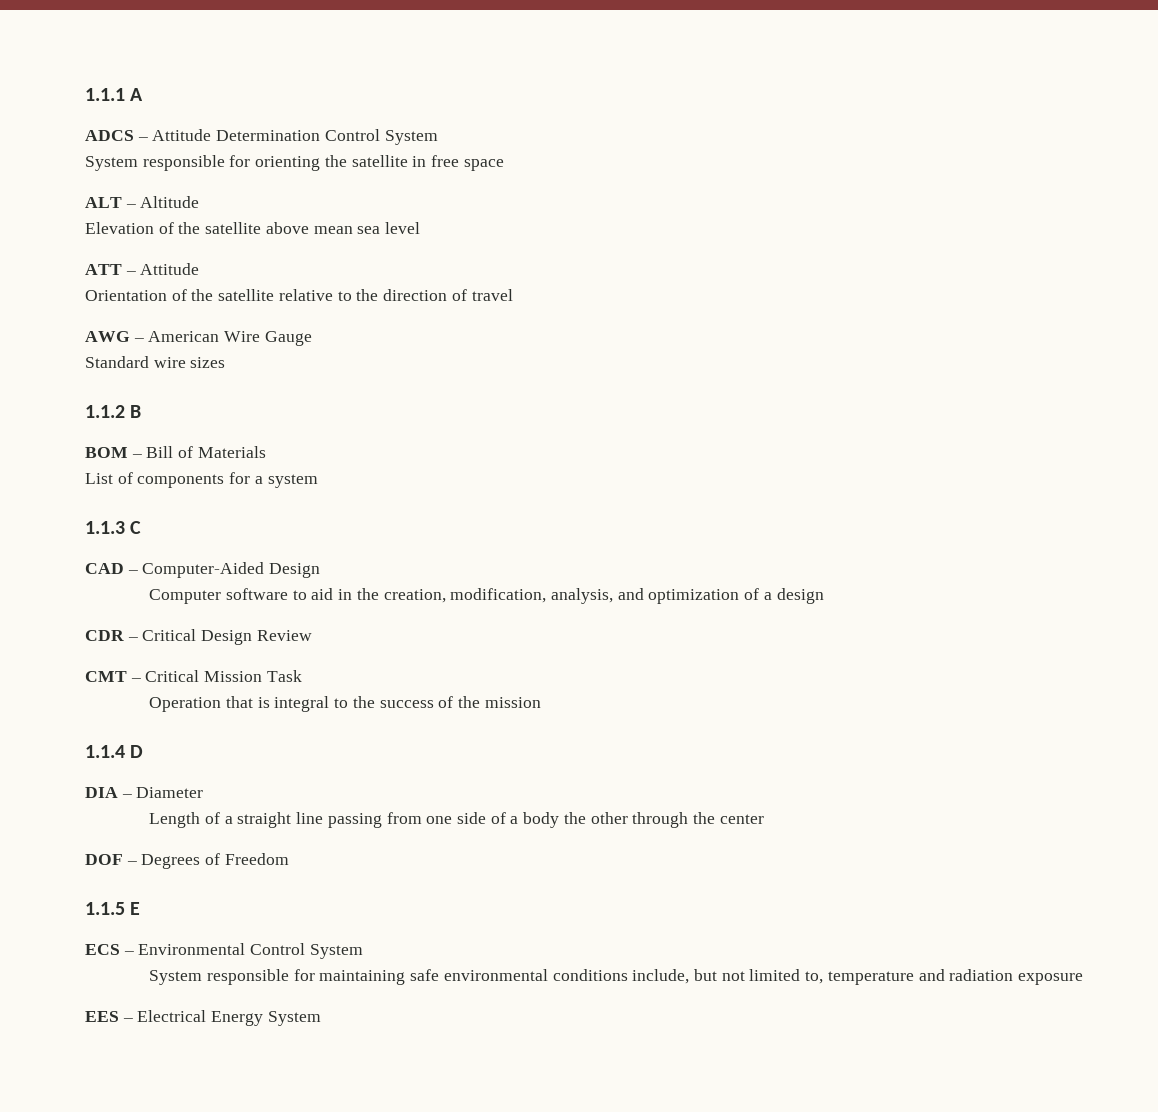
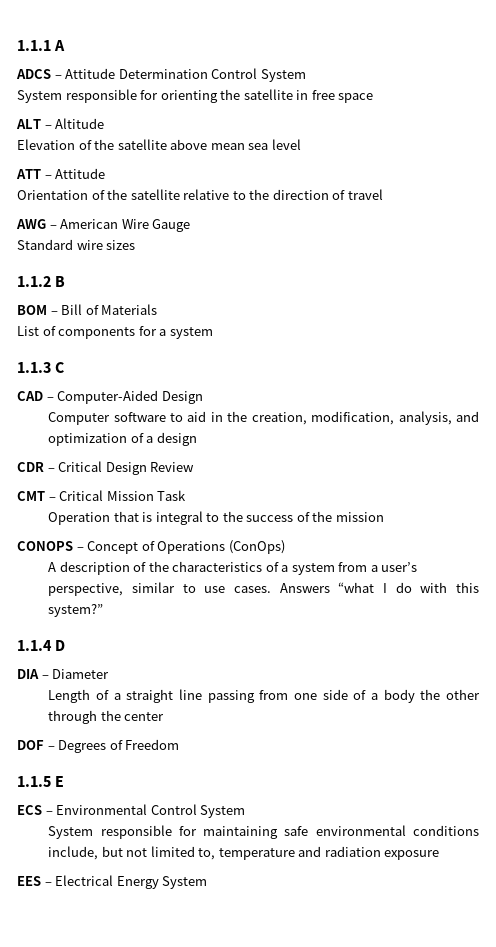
+ CONOPS – Concept of Operations (ConOps)
+ A description of the characteristics of a system from a user’s perspective, similar to use cases. Answers “what I do with this system?”

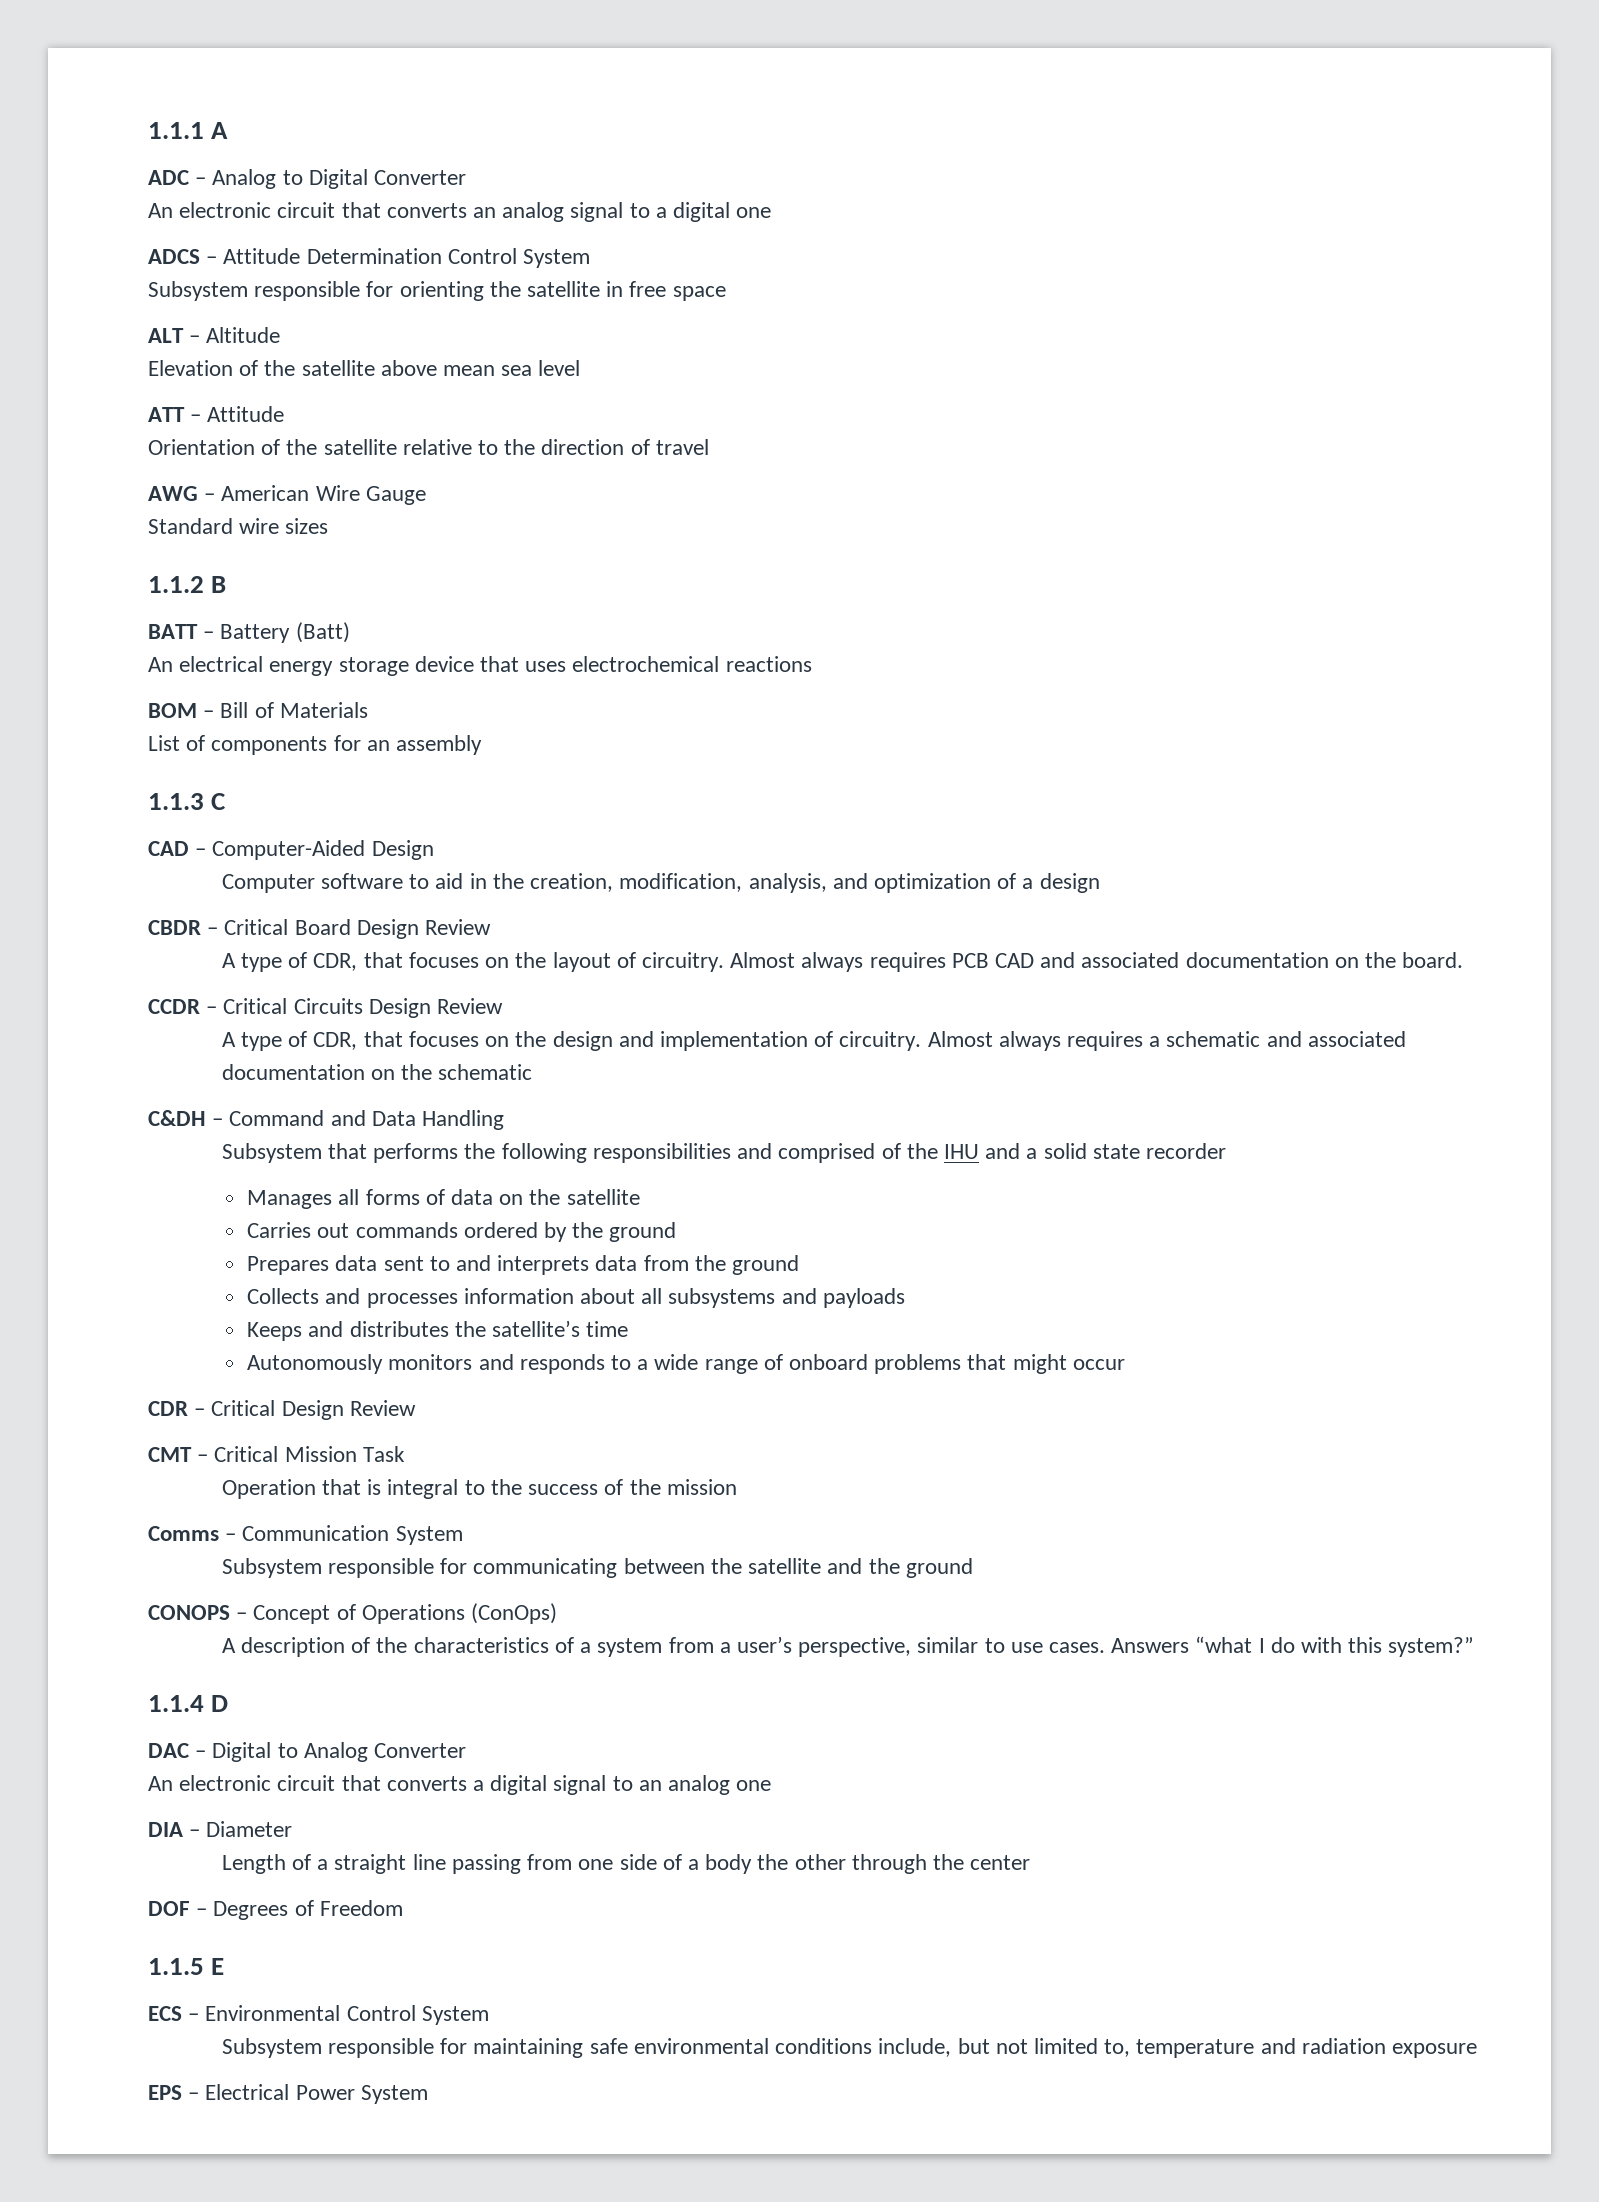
+ ADC – Analog to Digital Converter
+ An electronic circuit that converts an analog signal to a digital one
- System responsible for orienting the satellite in free space
+ Subsystem responsible for orienting the satellite in free space
+ BATT – Battery (Batt)
+ An electrical energy storage device that uses electrochemical reactions
- List of components for a system
+ List of components for an assembly
+ CBDR – Critical Board Design Review
+ A type of CDR, that focuses on the layout of circuitry. Almost always requires PCB CAD and associated documentation on the board.
+ CCDR – Critical Circuits Design Review
+ A type of CDR, that focuses on the design and implementation of circuitry. Almost always requires a schematic and associated documentation on the schematic
+ C&DH – Command and Data Handling
+ Subsystem that performs the following responsibilities and comprised of the IHU and a solid state recorder
+ Manages all forms of data on the satellite
+ Carries out commands ordered by the ground
+ Prepares data sent to and interprets data from the ground
+ Collects and processes information about all subsystems and payloads
+ Keeps and distributes the satellite’s time
+ Autonomously monitors and responds to a wide range of onboard problems that might occur
+ Comms – Communication System
+ Subsystem responsible for communicating between the satellite and the ground
+ DAC – Digital to Analog Converter
+ An electronic circuit that converts a digital signal to an analog one
- System responsible for maintaining safe environmental conditions include, but not limited to, temperature and radiation exposure
+ Subsystem responsible for maintaining safe environmental conditions include, but not limited to, temperature and radiation exposure
- EES – Electrical Energy System
+ EPS – Electrical Power System

